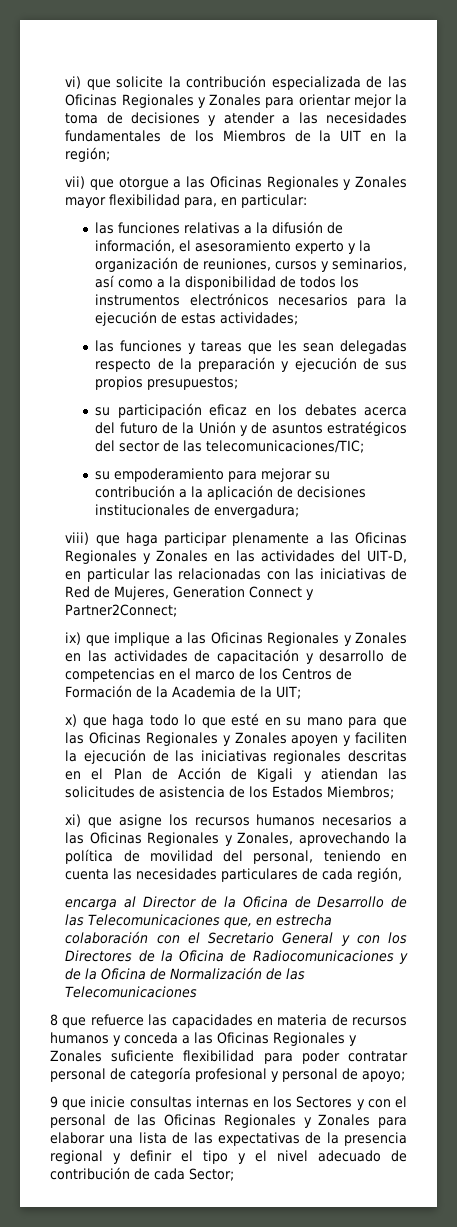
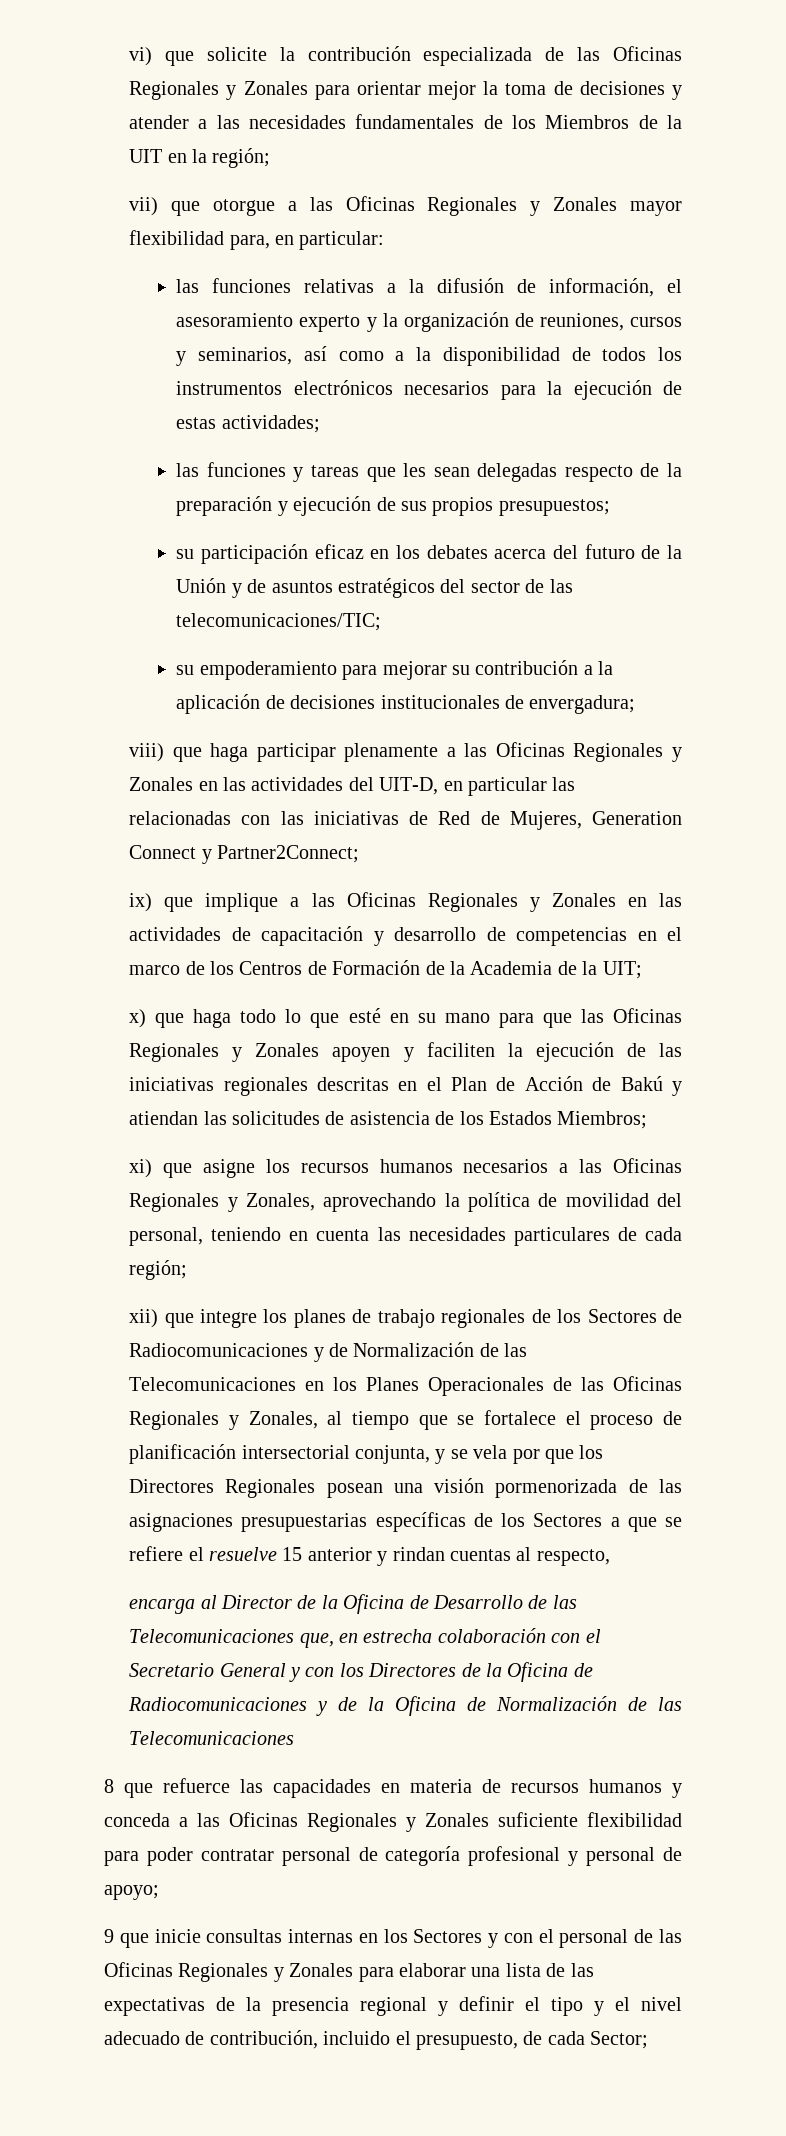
- x) que haga todo lo que esté en su mano para que las Oficinas Regionales y Zonales apoyen y faciliten la ejecución de las iniciativas regionales descritas en el Plan de Acción de Kigali y atiendan las solicitudes de asistencia de los Estados Miembros;
+ x) que haga todo lo que esté en su mano para que las Oficinas Regionales y Zonales apoyen y faciliten la ejecución de las iniciativas regionales descritas en el Plan de Acción de Bakú y atiendan las solicitudes de asistencia de los Estados Miembros;
- xi) que asigne los recursos humanos necesarios a las Oficinas Regionales y Zonales, aprovechando la política de movilidad del personal, teniendo en cuenta las necesidades particulares de cada región,
+ xi) que asigne los recursos humanos necesarios a las Oficinas Regionales y Zonales, aprovechando la política de movilidad del personal, teniendo en cuenta las necesidades particulares de cada región;
+ xii) que integre los planes de trabajo regionales de los Sectores de Radiocomunicaciones y de Normalización de las Telecomunicaciones en los Planes Operacionales de las Oficinas Regionales y Zonales, al tiempo que se fortalece el proceso de planificación intersectorial conjunta, y se vela por que los Directores Regionales posean una visión pormenorizada de las asignaciones presupuestarias específicas de los Sectores a que se refiere el resuelve 15 anterior y rindan cuentas al respecto,
- 9 que inicie consultas internas en los Sectores y con el personal de las Oficinas Regionales y Zonales para elaborar una lista de las expectativas de la presencia regional y definir el tipo y el nivel adecuado de contribución de cada Sector;
+ 9 que inicie consultas internas en los Sectores y con el personal de las Oficinas Regionales y Zonales para elaborar una lista de las expectativas de la presencia regional y definir el tipo y el nivel adecuado de contribución, incluido el presupuesto, de cada Sector;

